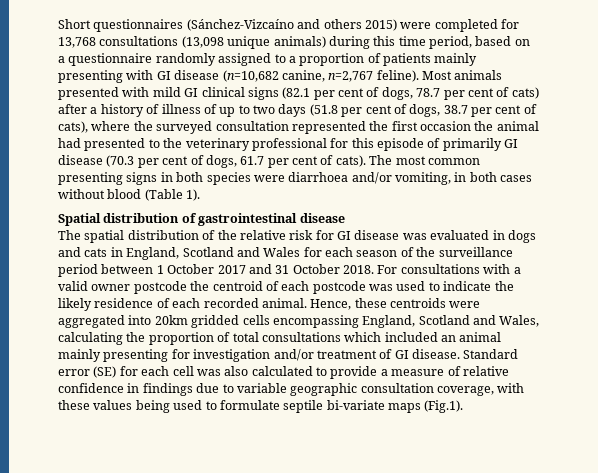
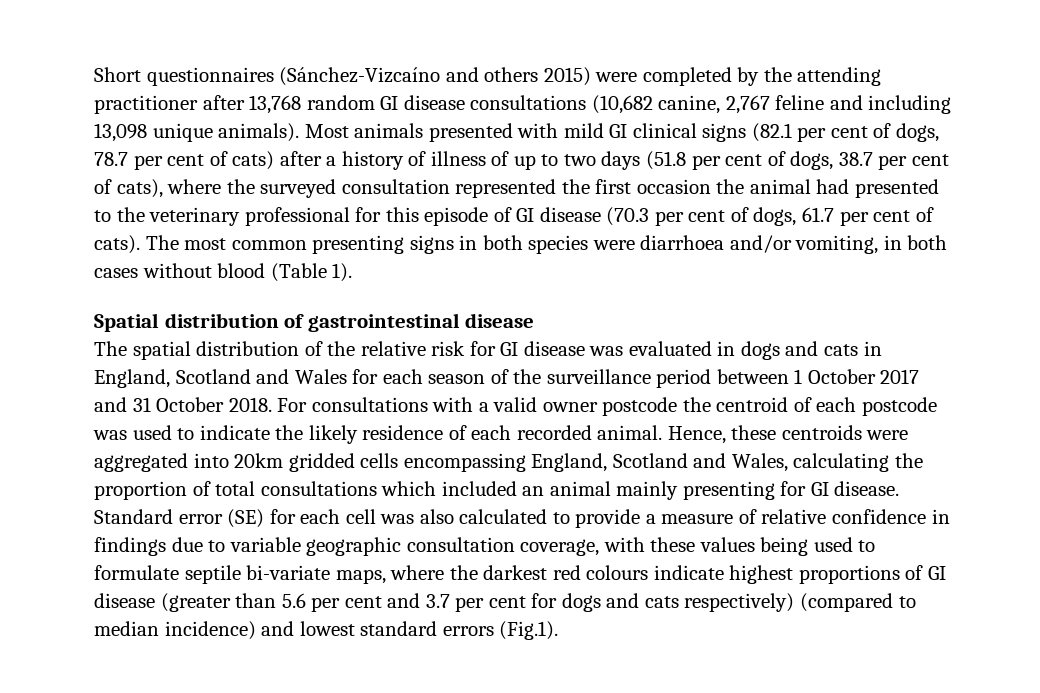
- Short questionnaires (Sánchez-Vizcaíno and others 2015) were completed for 13,768 consultations (13,098 unique animals) during this time period, based on a questionnaire randomly assigned to a proportion of patients mainly presenting with GI disease (n=10,682 canine, n=2,767 feline).
+ Short questionnaires (Sánchez-Vizcaíno and others 2015) were completed by the attending practitioner after 13,768 random GI disease consultations (10,682 canine, 2,767 feline and including 13,098 unique animals).
- Most animals presented with mild GI clinical signs (82.1 per cent of dogs, 78.7 per cent of cats) after a history of illness of up to two days (51.8 per cent of dogs, 38.7 per cent of cats), where the surveyed consultation represented the first occasion the animal had presented to the veterinary professional for this episode of primarily GI disease (70.3 per cent of dogs, 61.7 per cent of cats).
+ Most animals presented with mild GI clinical signs (82.1 per cent of dogs, 78.7 per cent of cats) after a history of illness of up to two days (51.8 per cent of dogs, 38.7 per cent of cats), where the surveyed consultation represented the first occasion the animal had presented to the veterinary professional for this episode of GI disease (70.3 per cent of dogs, 61.7 per cent of cats).
- Hence, these centroids were aggregated into 20km gridded cells encompassing England, Scotland and Wales, calculating the proportion of total consultations which included an animal mainly presenting for investigation and/or treatment of GI disease.
+ Hence, these centroids were aggregated into 20km gridded cells encompassing England, Scotland and Wales, calculating the proportion of total consultations which included an animal mainly presenting for GI disease.
- Standard error (SE) for each cell was also calculated to provide a measure of relative confidence in findings due to variable geographic consultation coverage, with these values being used to formulate septile bi-variate maps (Fig.1).
+ Standard error (SE) for each cell was also calculated to provide a measure of relative confidence in findings due to variable geographic consultation coverage, with these values being used to formulate septile bi-variate maps, where the darkest red colours indicate highest proportions of GI disease (greater than 5.6 per cent and 3.7 per cent for dogs and cats respectively) (compared to median incidence) and lowest standard errors (Fig.1).

